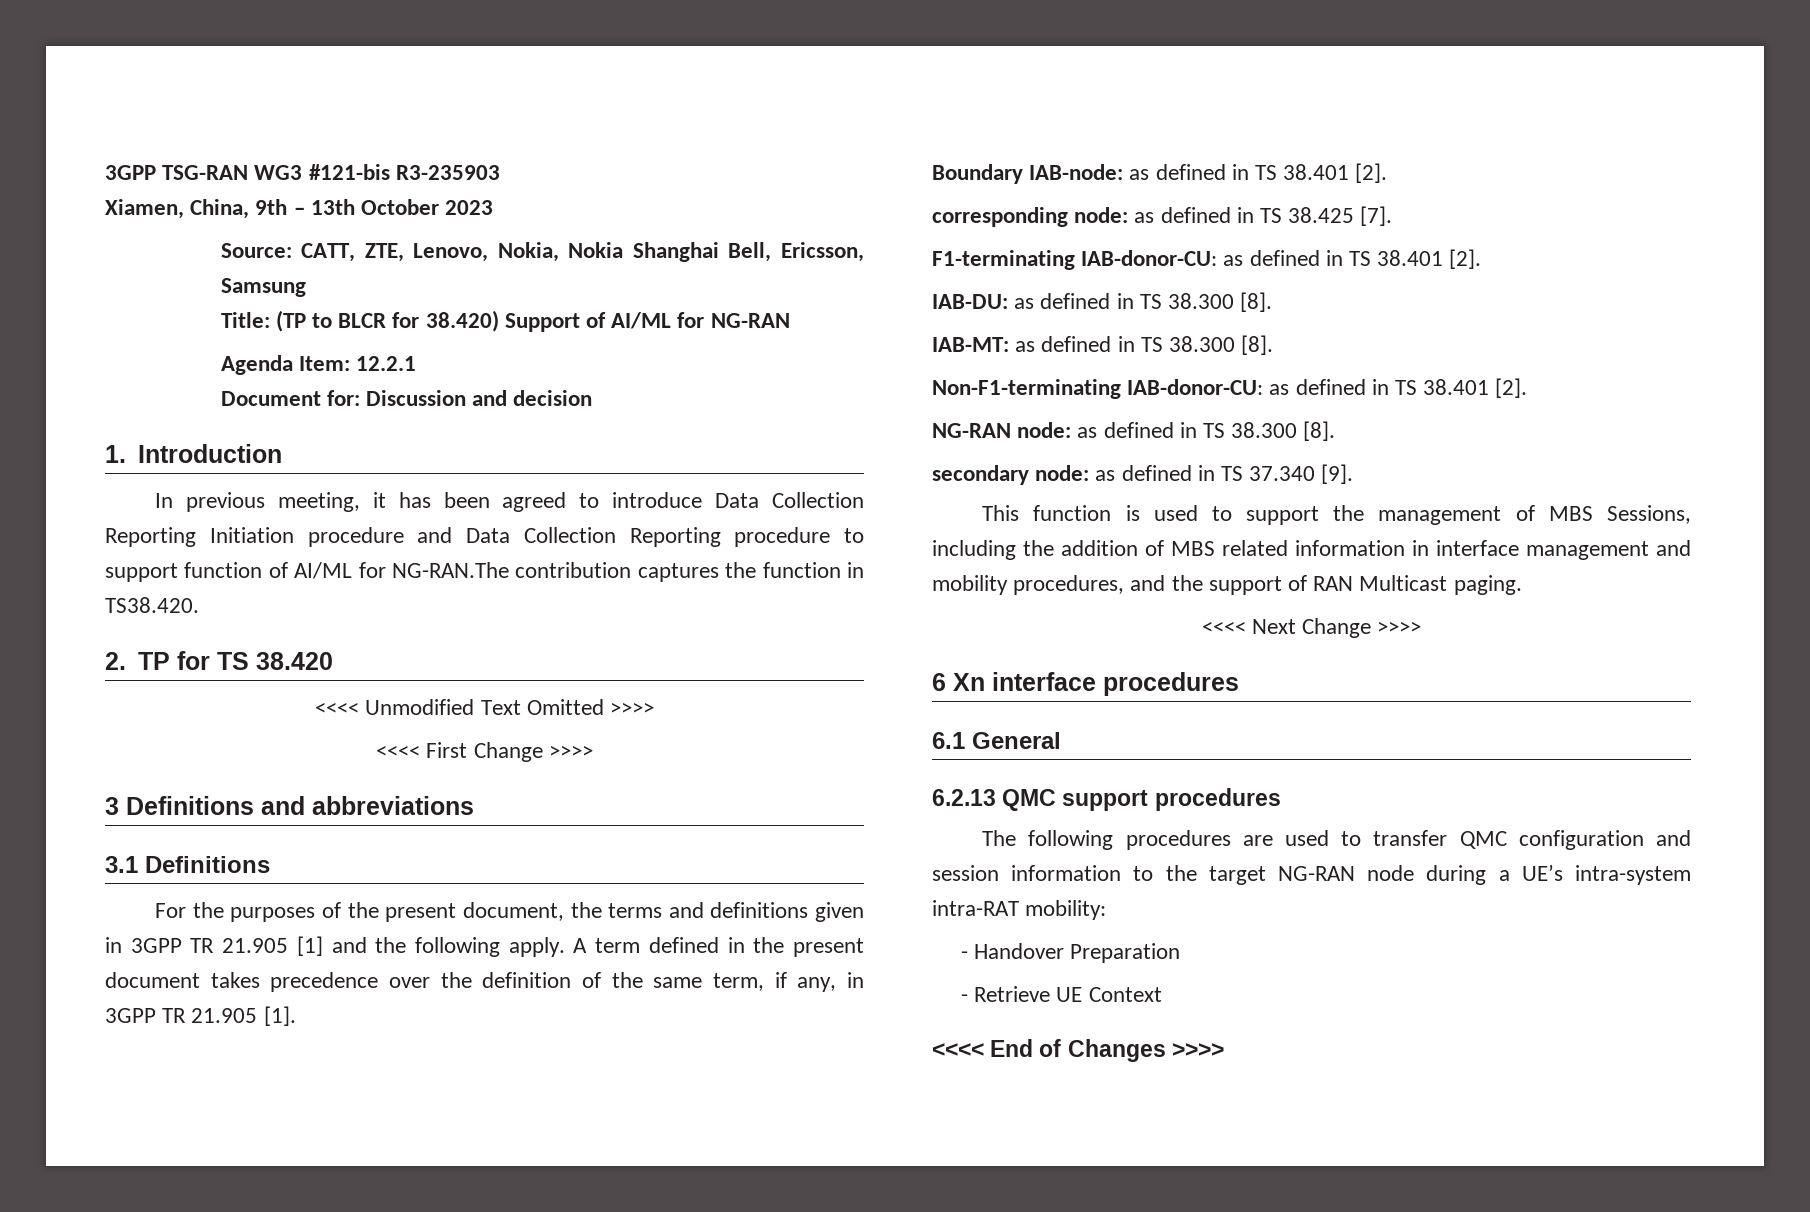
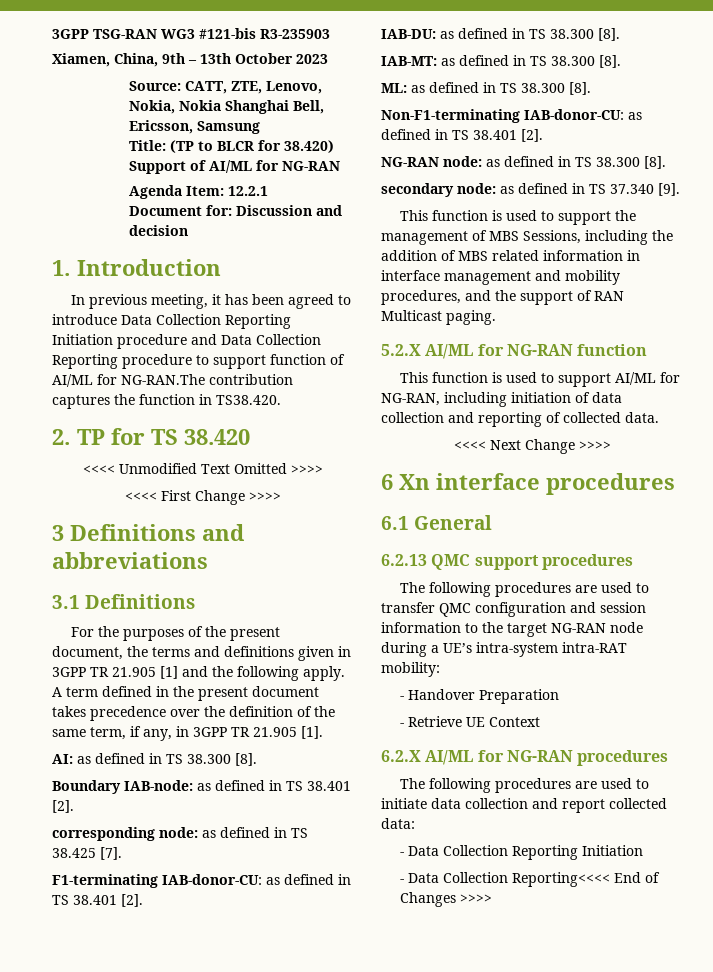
+ AI: as defined in TS 38.300 [8].
+ ML: as defined in TS 38.300 [8].
+ 5.2.X AI/ML for NG-RAN function
+ This function is used to support AI/ML for NG-RAN, including initiation of data collection and reporting of collected data.
- <<<< End of Changes >>>>
+ 6.2.X AI/ML for NG-RAN procedures
+ The following procedures are used to initiate data collection and report collected data:
+ - Data Collection Reporting Initiation
+ - Data Collection Reporting<<<< End of Changes >>>>

